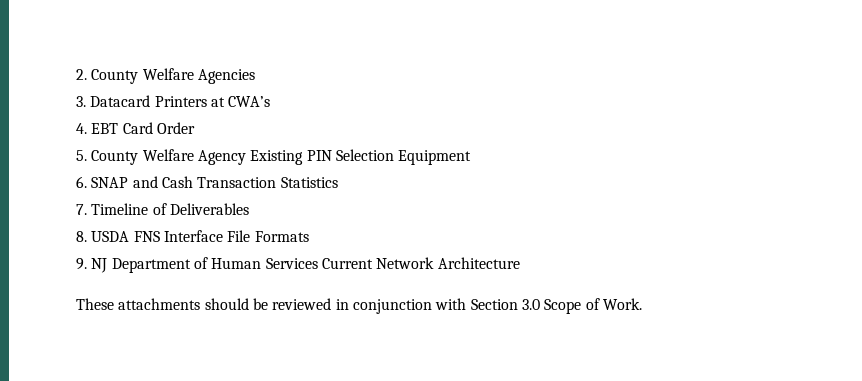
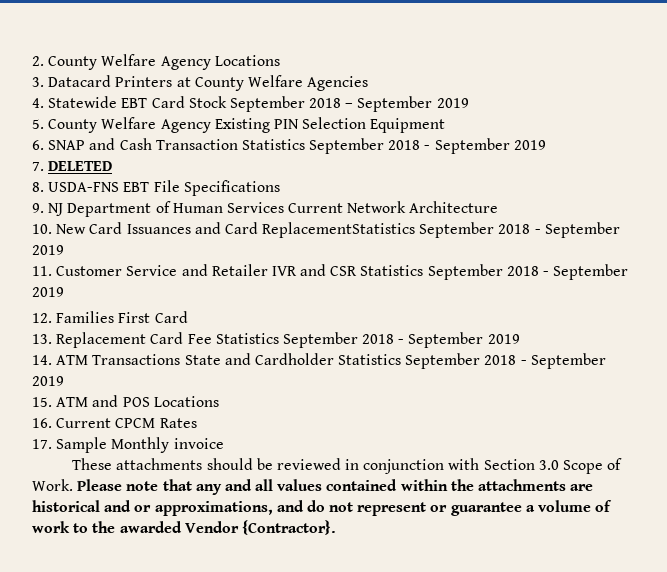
- 2. County Welfare Agencies
+ 2. County Welfare Agency Locations
- 3. Datacard Printers at CWA’s
+ 3. Datacard Printers at County Welfare Agencies
- 4. EBT Card Order
+ 4. Statewide EBT Card Stock September 2018 – September 2019
- 6. SNAP and Cash Transaction Statistics
- 7. Timeline of Deliverables
- 8. USDA FNS Interface File Formats
+ 6. SNAP and Cash Transaction Statistics September 2018 - September 2019
+ 7. DELETED
+ 8. USDA-FNS EBT File Specifications
+ 10. New Card Issuances and Card ReplacementStatistics September 2018 - September 2019
+ 11. Customer Service and Retailer IVR and CSR Statistics September 2018 - September 2019
+ 12. Families First Card
+ 13. Replacement Card Fee Statistics September 2018 - September 2019
+ 14. ATM Transactions State and Cardholder Statistics September 2018 - September 2019
+ 15. ATM and POS Locations
+ 16. Current CPCM Rates
+ 17. Sample Monthly invoice
+ Please note that any and all values contained within the attachments are historical and or approximations, and do not represent or guarantee a volume of work to the awarded Vendor {Contractor}.

